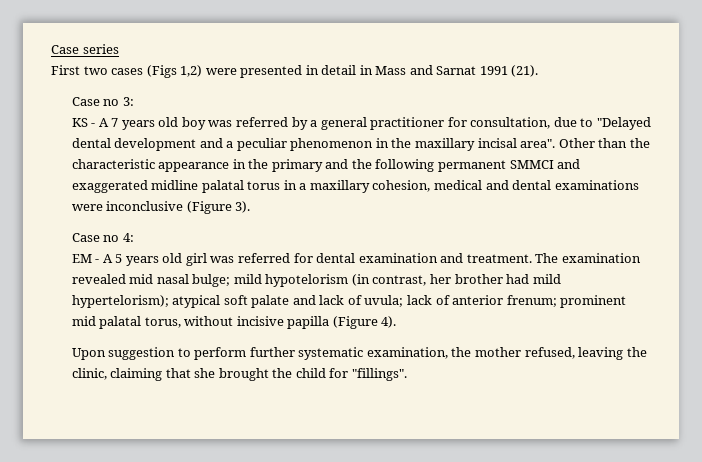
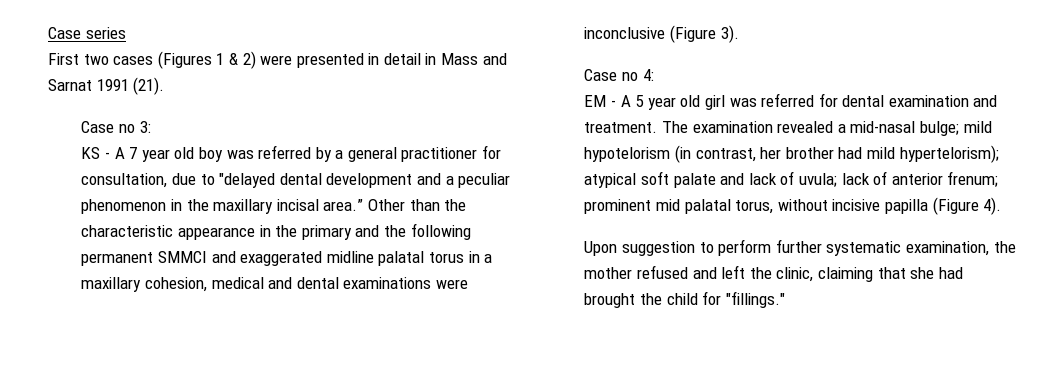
- First two cases (Figs 1,2) were presented in detail in Mass and Sarnat 1991 (21).
+ First two cases (Figures 1 & 2) were presented in detail in Mass and Sarnat 1991 (21).
- KS - A 7 years old boy was referred by a general practitioner for consultation, due to "Delayed dental development and a peculiar phenomenon in the maxillary incisal area".
+ KS - A 7 year old boy was referred by a general practitioner for consultation, due to "delayed dental development and a peculiar phenomenon in the maxillary incisal area.”
- EM - A 5 years old girl was referred for dental examination and treatment.
+ EM - A 5 year old girl was referred for dental examination and treatment.
- The examination revealed mid nasal bulge; mild hypotelorism (in contrast, her brother had mild hypertelorism); atypical soft palate and lack of uvula; lack of anterior frenum; prominent mid palatal torus, without incisive papilla (Figure 4).
+ The examination revealed a mid-nasal bulge; mild hypotelorism (in contrast, her brother had mild hypertelorism); atypical soft palate and lack of uvula; lack of anterior frenum; prominent mid palatal torus, without incisive papilla (Figure 4).
- Upon suggestion to perform further systematic examination, the mother refused, leaving the clinic, claiming that she brought the child for "fillings".
+ Upon suggestion to perform further systematic examination, the mother refused and left the clinic, claiming that she had brought the child for "fillings."

